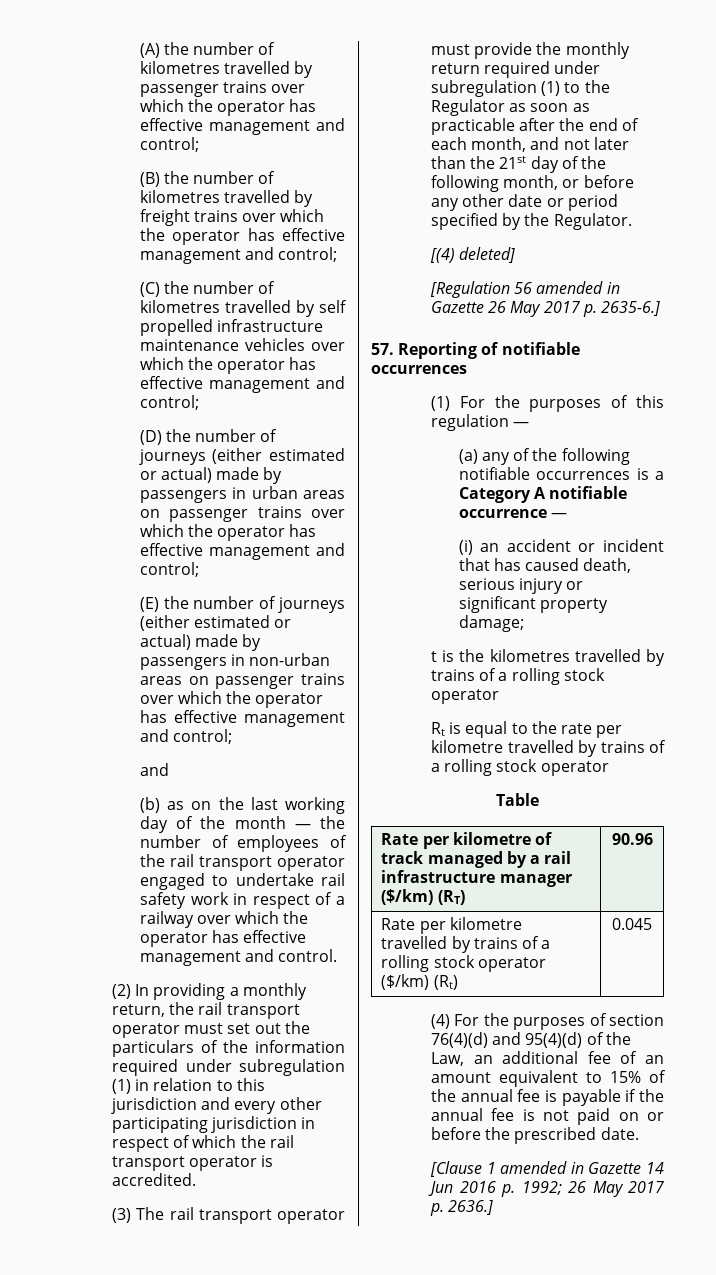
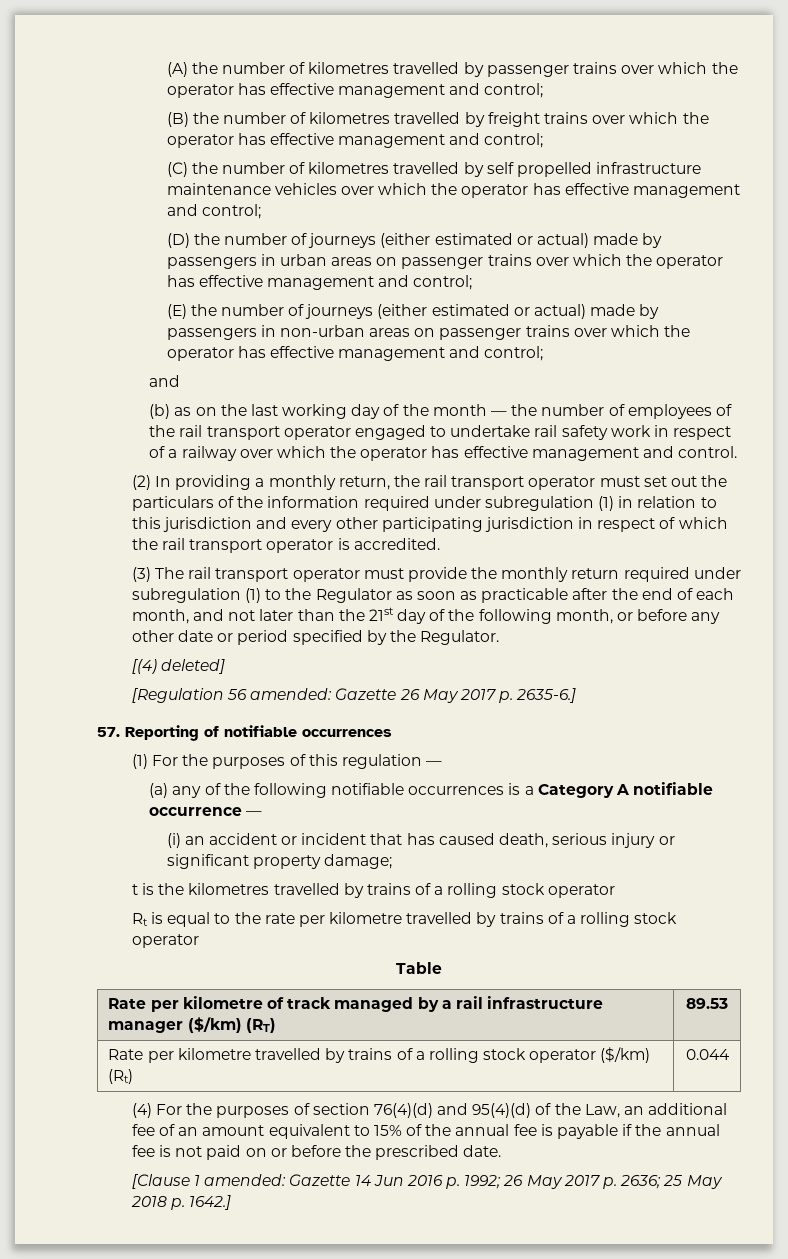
- [Regulation 56 amended in Gazette 26 May 2017 p. 2635-6.]
+ [Regulation 56 amended: Gazette 26 May 2017 p. 2635-6.]
- Rate per kilometre of track managed by a rail infrastructure manager ($/km) (RT) | 90.96
+ Rate per kilometre of track managed by a rail infrastructure manager ($/km) (RT) | 89.53
- Rate per kilometre travelled by trains of a rolling stock operator ($/km) (Rt) | 0.045
+ Rate per kilometre travelled by trains of a rolling stock operator ($/km) (Rt) | 0.044
- [Clause 1 amended in Gazette 14 Jun 2016 p. 1992; 26 May 2017 p. 2636.]
+ [Clause 1 amended: Gazette 14 Jun 2016 p. 1992; 26 May 2017 p. 2636; 25 May 2018 p. 1642.]

